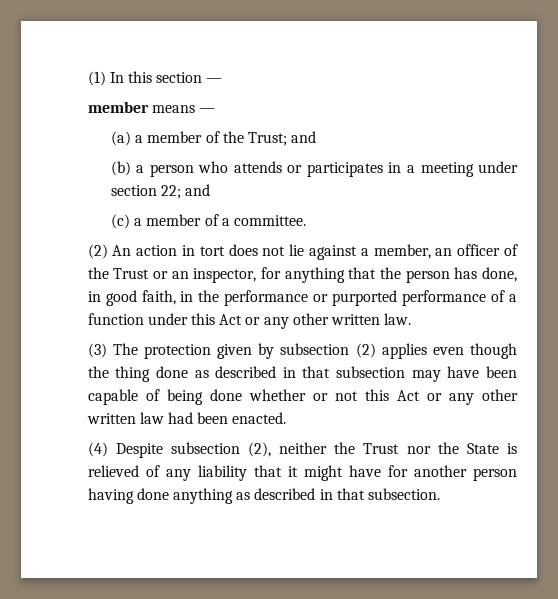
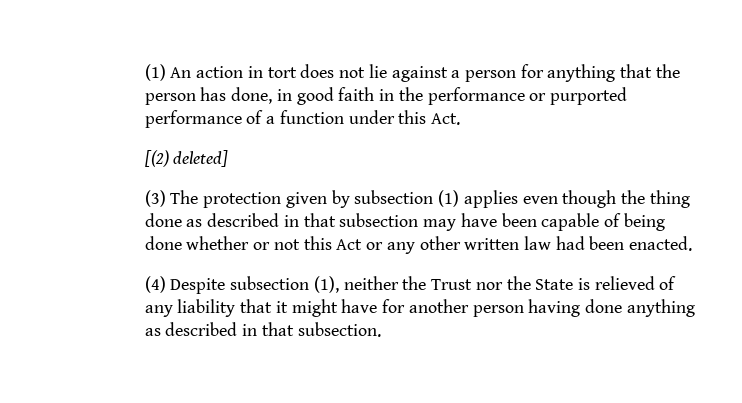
- (1) In this section —
- member means —
- (a) a member of the Trust; and
- (b) a person who attends or participates in a meeting under section 22; and
- (c) a member of a committee.
- (2) An action in tort does not lie against a member, an officer of the Trust or an inspector, for anything that the person has done, in good faith, in the performance or purported performance of a function under this Act or any other written law.
+ (1) An action in tort does not lie against a person for anything that the person has done, in good faith in the performance or purported performance of a function under this Act.
+ [(2) deleted]
- (3) The protection given by subsection (2) applies even though the thing done as described in that subsection may have been capable of being done whether or not this Act or any other written law had been enacted.
+ (3) The protection given by subsection (1) applies even though the thing done as described in that subsection may have been capable of being done whether or not this Act or any other written law had been enacted.
- (4) Despite subsection (2), neither the Trust nor the State is relieved of any liability that it might have for another person having done anything as described in that subsection.
+ (4) Despite subsection (1), neither the Trust nor the State is relieved of any liability that it might have for another person having done anything as described in that subsection.

